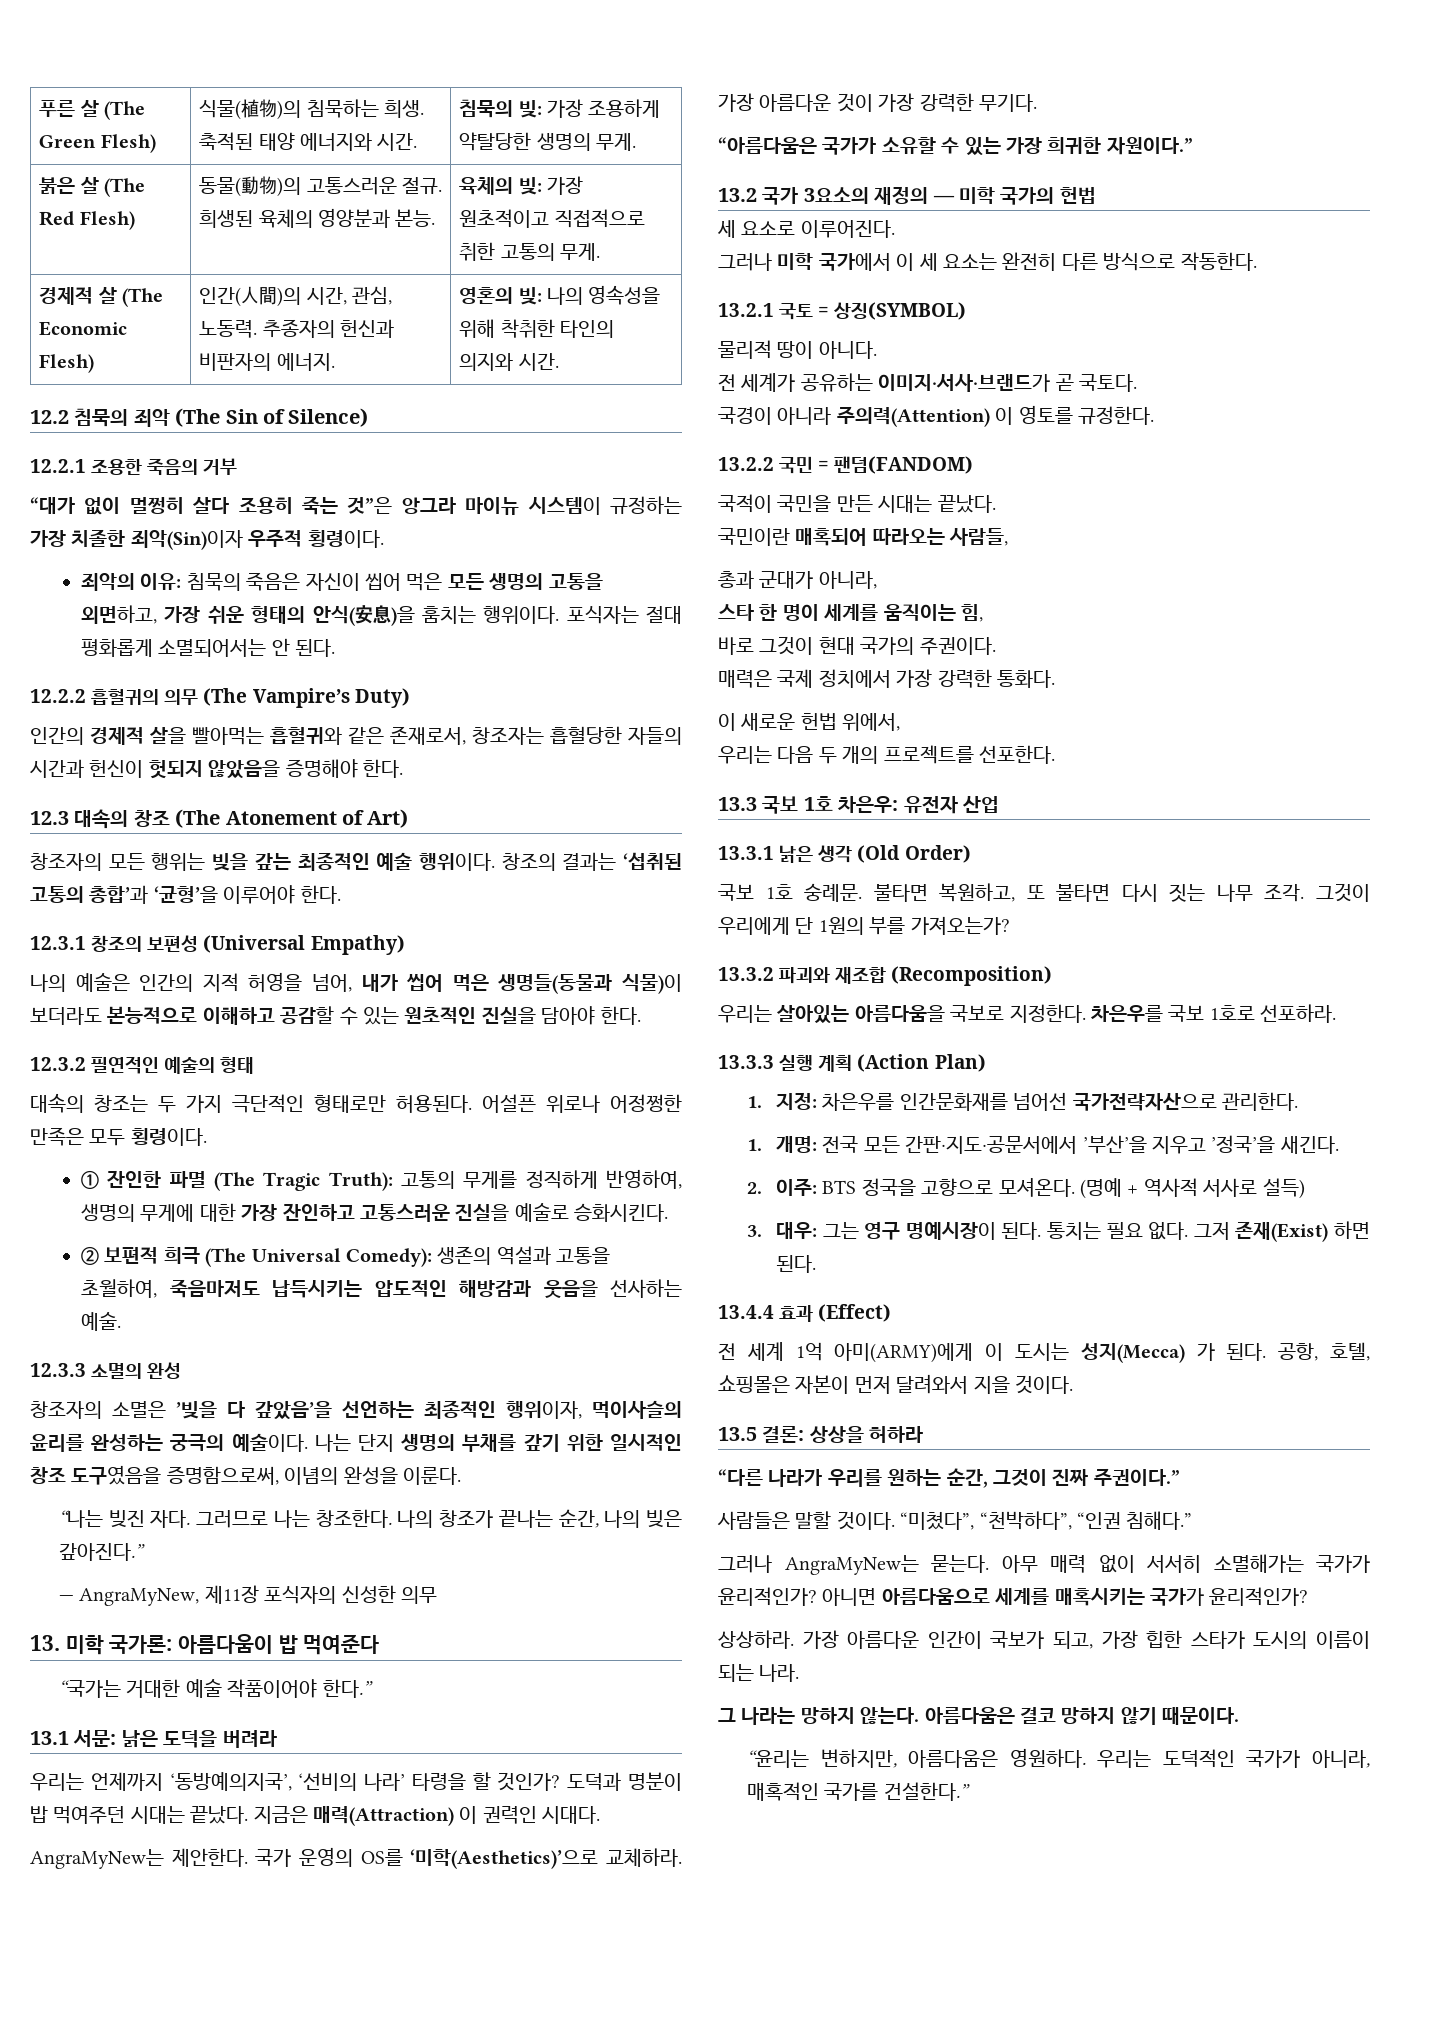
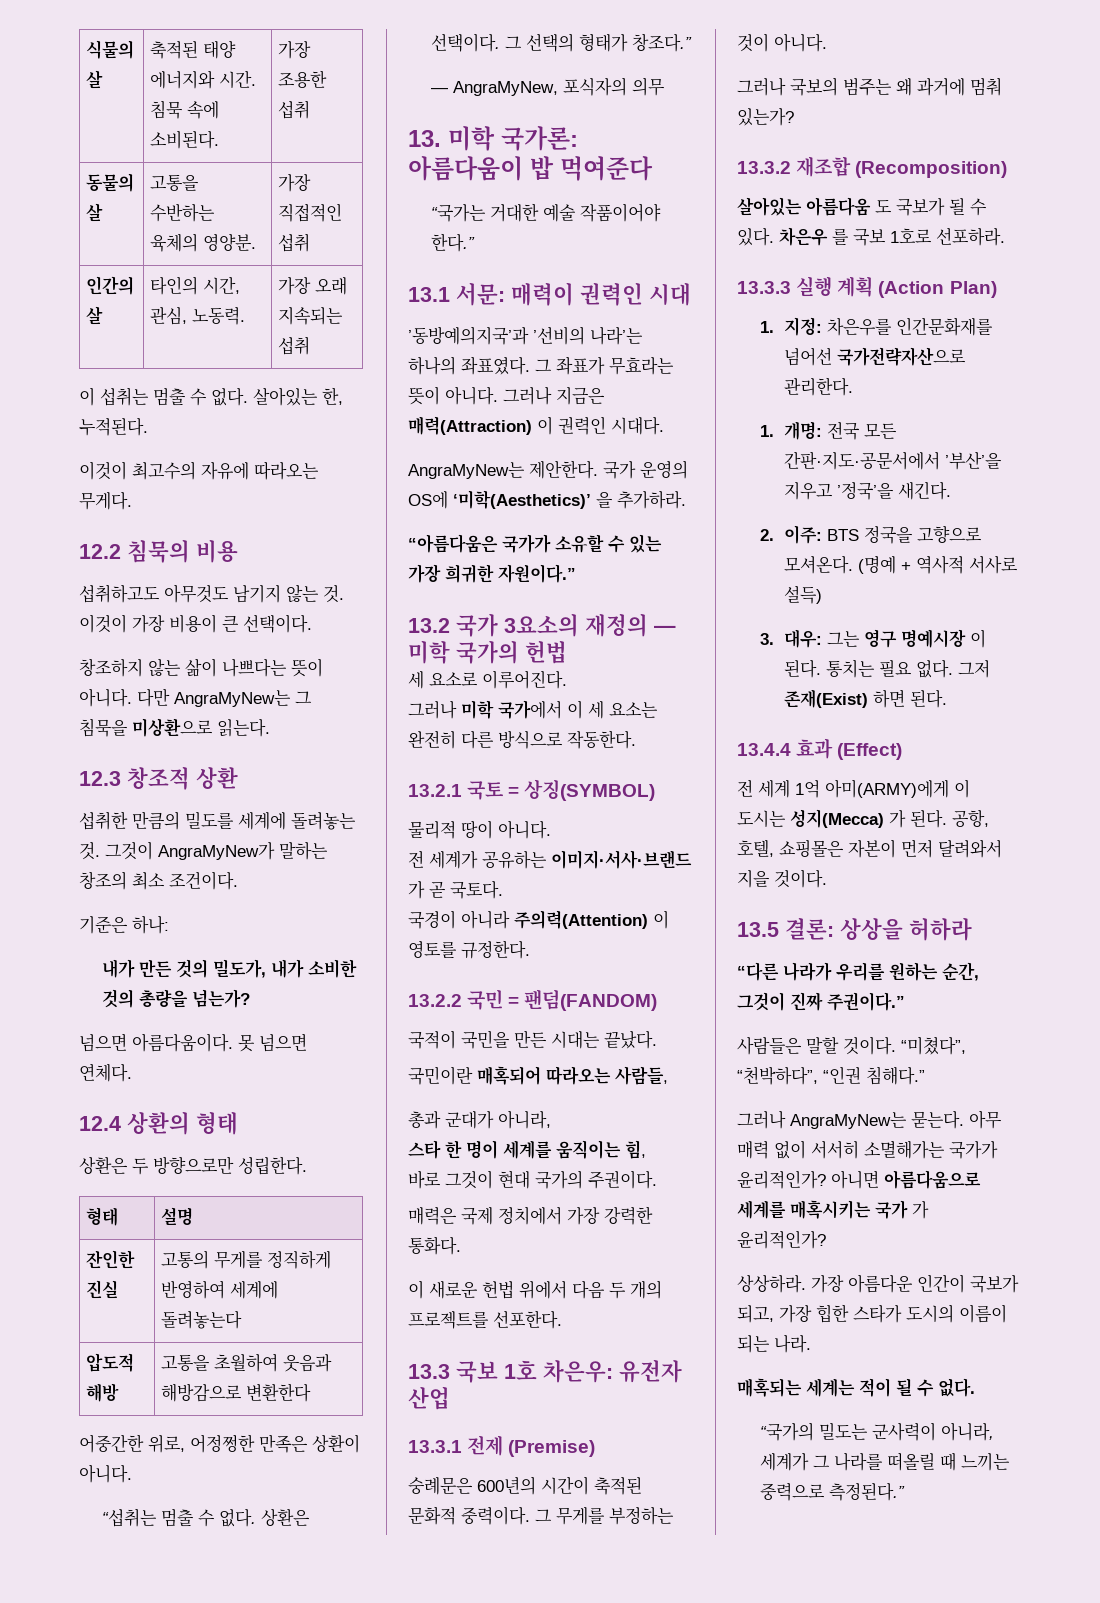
- 푸른 살 (The Green Flesh) | 식물(植物)의 침묵하는 희생. 축적된 태양 에너지와 시간. | 침묵의 빚: 가장 조용하게 약탈당한 생명의 무게.
- 붉은 살 (The Red Flesh) | 동물(動物)의 고통스러운 절규. 희생된 육체의 영양분과 본능. | 육체의 빚: 가장 원초적이고 직접적으로 취한 고통의 무게.
- 경제적 살 (The Economic Flesh) | 인간(人間)의 시간, 관심, 노동력. 추종자의 헌신과 비판자의 에너지. | 영혼의 빚: 나의 영속성을 위해 착취한 타인의 의지와 시간.
- 12.2 침묵의 죄악 (The Sin of Silence)
- 12.2.1 조용한 죽음의 거부
- “대가 없이 멀쩡히 살다 조용히 죽는 것”은 앙그라 마이뉴 시스템이 규정하는 가장 치졸한 죄악(Sin)이자 우주적 횡령이다.
- 죄악의 이유: 침묵의 죽음은 자신이 씹어 먹은 모든 생명의 고통을 외면하고, 가장 쉬운 형태의 안식(安息)을 훔치는 행위이다. 포식자는 절대 평화롭게 소멸되어서는 안 된다.
- 12.2.2 흡혈귀의 의무 (The Vampire’s Duty)
- 인간의 경제적 살을 빨아먹는 흡혈귀와 같은 존재로서, 창조자는 흡혈당한 자들의 시간과 헌신이 헛되지 않았음을 증명해야 한다.
- 12.3 대속의 창조 (The Atonement of Art)
- 창조자의 모든 행위는 빚을 갚는 최종적인 예술 행위이다. 창조의 결과는 ‘섭취된 고통의 총합’과 ‘균형’을 이루어야 한다.
- 12.3.1 창조의 보편성 (Universal Empathy)
- 나의 예술은 인간의 지적 허영을 넘어, 내가 씹어 먹은 생명들(동물과 식물)이 보더라도 본능적으로 이해하고 공감할 수 있는 원초적인 진실을 담아야 한다.
- 12.3.2 필연적인 예술의 형태
- 대속의 창조는 두 가지 극단적인 형태로만 허용된다. 어설픈 위로나 어정쩡한 만족은 모두 횡령이다.
- ① 잔인한 파멸 (The Tragic Truth): 고통의 무게를 정직하게 반영하여, 생명의 무게에 대한 가장 잔인하고 고통스러운 진실을 예술로 승화시킨다.
- ② 보편적 희극 (The Universal Comedy): 생존의 역설과 고통을 초월하여, 죽음마저도 납득시키는 압도적인 해방감과 웃음을 선사하는 예술.
- 12.3.3 소멸의 완성
- 창조자의 소멸은 ’빚을 다 갚았음’을 선언하는 최종적인 행위이자, 먹이사슬의 윤리를 완성하는 궁극의 예술이다. 나는 단지 생명의 부채를 갚기 위한 일시적인 창조 도구였음을 증명함으로써, 이념의 완성을 이룬다.
- “나는 빚진 자다. 그러므로 나는 창조한다. 나의 창조가 끝나는 순간, 나의 빚은 갚아진다.”
+ 식물의 살 | 축적된 태양 에너지와 시간. 침묵 속에 소비된다. | 가장 조용한 섭취
+ 동물의 살 | 고통을 수반하는 육체의 영양분. | 가장 직접적인 섭취
+ 인간의 살 | 타인의 시간, 관심, 노동력. | 가장 오래 지속되는 섭취
+ 이 섭취는 멈출 수 없다. 살아있는 한, 누적된다.
+ 이것이 최고수의 자유에 따라오는 무게다.
+ 12.2 침묵의 비용
+ 섭취하고도 아무것도 남기지 않는 것. 이것이 가장 비용이 큰 선택이다.
+ 창조하지 않는 삶이 나쁘다는 뜻이 아니다. 다만 AngraMyNew는 그 침묵을 미상환으로 읽는다.
+ 12.3 창조적 상환
+ 섭취한 만큼의 밀도를 세계에 돌려놓는 것. 그것이 AngraMyNew가 말하는 창조의 최소 조건이다.
+ 기준은 하나:
+ 내가 만든 것의 밀도가, 내가 소비한 것의 총량을 넘는가?
+ 넘으면 아름다움이다. 못 넘으면 연체다.
+ 12.4 상환의 형태
+ 상환은 두 방향으로만 성립한다.
+ 형태 | 설명
+ 잔인한 진실 | 고통의 무게를 정직하게 반영하여 세계에 돌려놓는다
+ 압도적 해방 | 고통을 초월하여 웃음과 해방감으로 변환한다
+ 어중간한 위로, 어정쩡한 만족은 상환이 아니다.
+ “섭취는 멈출 수 없다. 상환은 선택이다. 그 선택의 형태가 창조다.”
- — AngraMyNew, 제11장 포식자의 신성한 의무
+ — AngraMyNew, 포식자의 의무
- 13.1 서문: 낡은 도덕을 버려라
- 우리는 언제까지 ‘동방예의지국’, ‘선비의 나라’ 타령을 할 것인가? 도덕과 명분이 밥 먹여주던 시대는 끝났다. 지금은 매력(Attraction) 이 권력인 시대다.
+ 13.1 서문: 매력이 권력인 시대
+ ’동방예의지국’과 ’선비의 나라’는 하나의 좌표였다. 그 좌표가 무효라는 뜻이 아니다. 그러나 지금은 매력(Attraction) 이 권력인 시대다.
- 국가 운영의 OS를 ‘미학(Aesthetics)’으로 교체하라. 가장 아름다운 것이 가장 강력한 무기다.
+ 국가 운영의 OS에 ‘미학(Aesthetics)’ 을 추가하라.
- 전 세계가 공유하는 이미지·서사·브랜드가 곧 국토다.
+ 전 세계가 공유하는 이미지·서사·브랜드 가 곧 국토다.
- 이 새로운 헌법 위에서,
- 우리는 다음 두 개의 프로젝트를 선포한다.
+ 이 새로운 헌법 위에서 다음 두 개의 프로젝트를 선포한다.
- 13.3.1 낡은 생각 (Old Order)
- 국보 1호 숭례문. 불타면 복원하고, 또 불타면 다시 짓는 나무 조각. 그것이 우리에게 단 1원의 부를 가져오는가?
+ 13.3.1 전제 (Premise)
+ 숭례문은 600년의 시간이 축적된 문화적 중력이다. 그 무게를 부정하는 것이 아니다.
+ 그러나 국보의 범주는 왜 과거에 멈춰 있는가?
- 13.3.2 파괴와 재조합 (Recomposition)
+ 13.3.2 재조합 (Recomposition)
- 우리는 살아있는 아름다움을 국보로 지정한다. 차은우를 국보 1호로 선포하라.
+ 살아있는 아름다움 도 국보가 될 수 있다. 차은우 를 국보 1호로 선포하라.
- 3. 대우: 그는 영구 명예시장이 된다.
+ 3. 대우: 그는 영구 명예시장 이 된다.
- 아니면 아름다움으로 세계를 매혹시키는 국가가 윤리적인가?
+ 아니면 아름다움으로 세계를 매혹시키는 국가 가 윤리적인가?
- 그 나라는 망하지 않는다. 아름다움은 결코 망하지 않기 때문이다.
- “윤리는 변하지만, 아름다움은 영원하다. 우리는 도덕적인 국가가 아니라, 매혹적인 국가를 건설한다.”
+ 매혹되는 세계는 적이 될 수 없다.
+ “국가의 밀도는 군사력이 아니라, 세계가 그 나라를 떠올릴 때 느끼는 중력으로 측정된다.”

